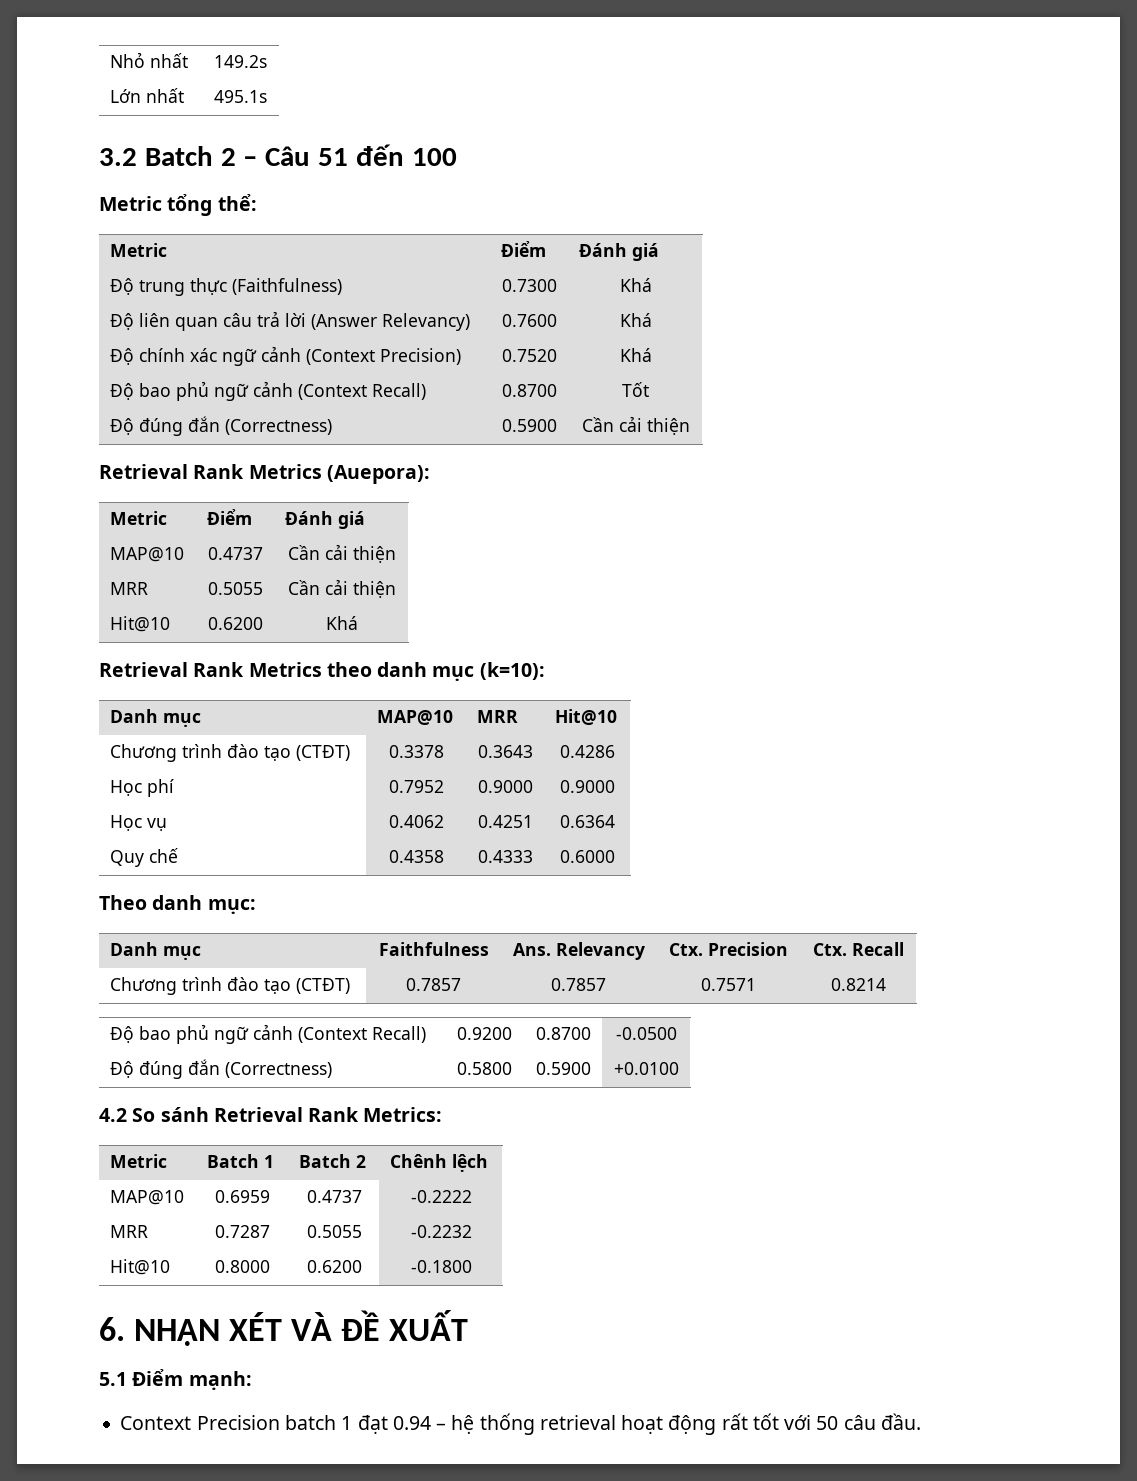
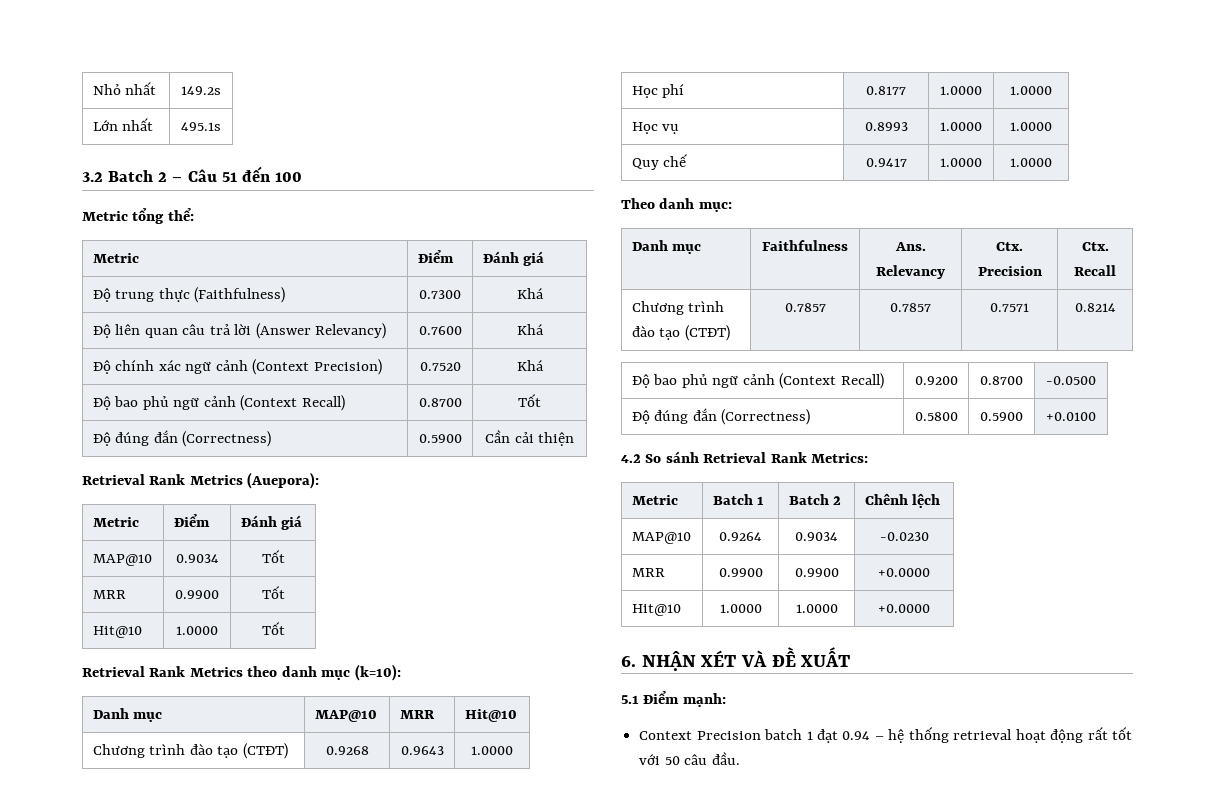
- MAP@10 | 0.4737 | Cần cải thiện
- MRR | 0.5055 | Cần cải thiện
- Hit@10 | 0.6200 | Khá
+ MAP@10 | 0.9034 | Tốt
+ MRR | 0.9900 | Tốt
+ Hit@10 | 1.0000 | Tốt
- Chương trình đào tạo (CTĐT) | 0.3378 | 0.3643 | 0.4286
+ Chương trình đào tạo (CTĐT) | 0.9268 | 0.9643 | 1.0000
- Học phí | 0.7952 | 0.9000 | 0.9000
+ Học phí | 0.8177 | 1.0000 | 1.0000
- Học vụ | 0.4062 | 0.4251 | 0.6364
+ Học vụ | 0.8993 | 1.0000 | 1.0000
- Quy chế | 0.4358 | 0.4333 | 0.6000
+ Quy chế | 0.9417 | 1.0000 | 1.0000
- MAP@10 | 0.6959 | 0.4737 | -0.2222
- MRR | 0.7287 | 0.5055 | -0.2232
- Hit@10 | 0.8000 | 0.6200 | -0.1800
+ MAP@10 | 0.9264 | 0.9034 | -0.0230
+ MRR | 0.9900 | 0.9900 | +0.0000
+ Hit@10 | 1.0000 | 1.0000 | +0.0000

